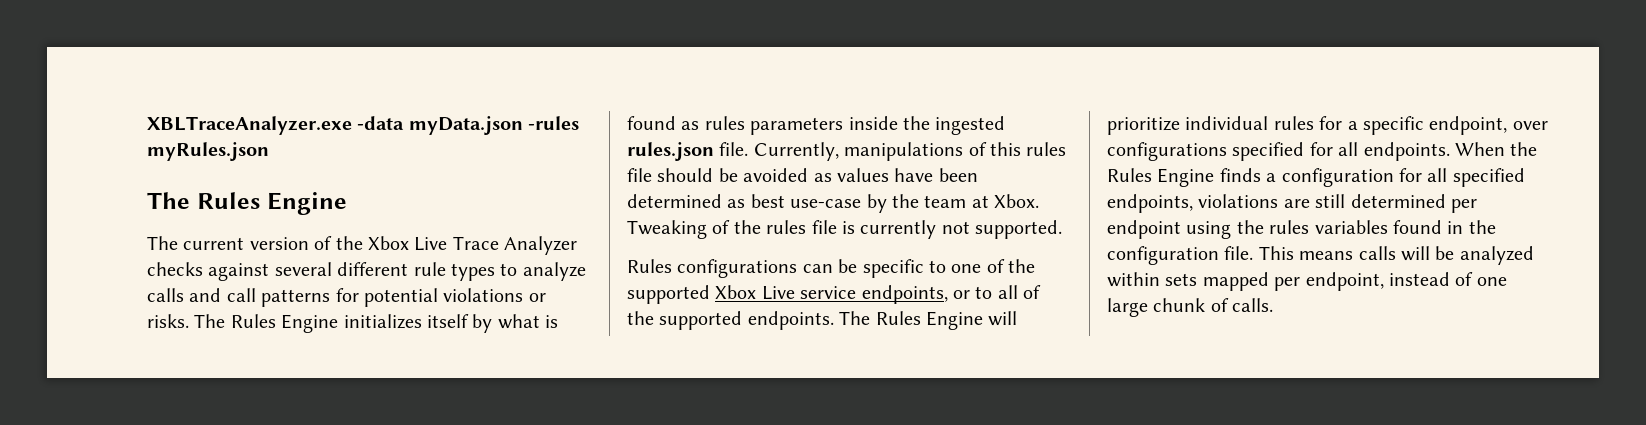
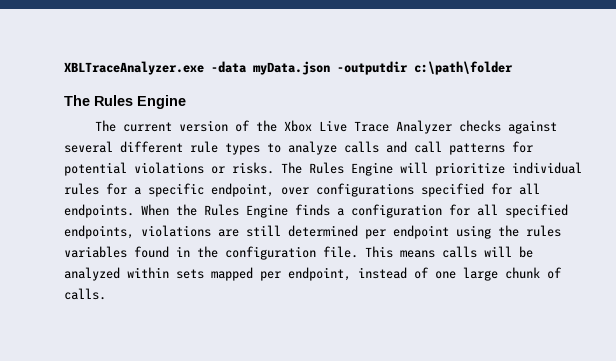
- XBLTraceAnalyzer.exe -data myData.json -rules myRules.json
+ XBLTraceAnalyzer.exe -data myData.json -outputdir c:\path\folder
- The Rules Engine initializes itself by what is found as rules parameters inside the ingested rules.json file. Currently, manipulations of this rules file should be avoided as values have been determined as best use-case by the team at Xbox. Tweaking of the rules file is currently not supported.
- Rules configurations can be specific to one of the supported Xbox Live service endpoints, or to all of the supported endpoints. The Rules Engine will prioritize individual rules for a specific endpoint, over configurations specified for all endpoints.
+ The Rules Engine will prioritize individual rules for a specific endpoint, over configurations specified for all endpoints.

